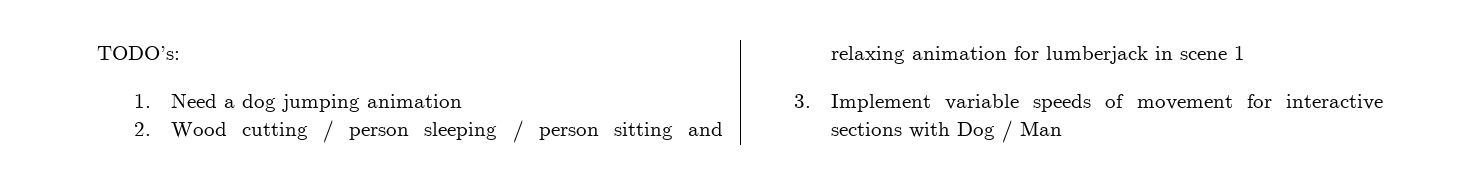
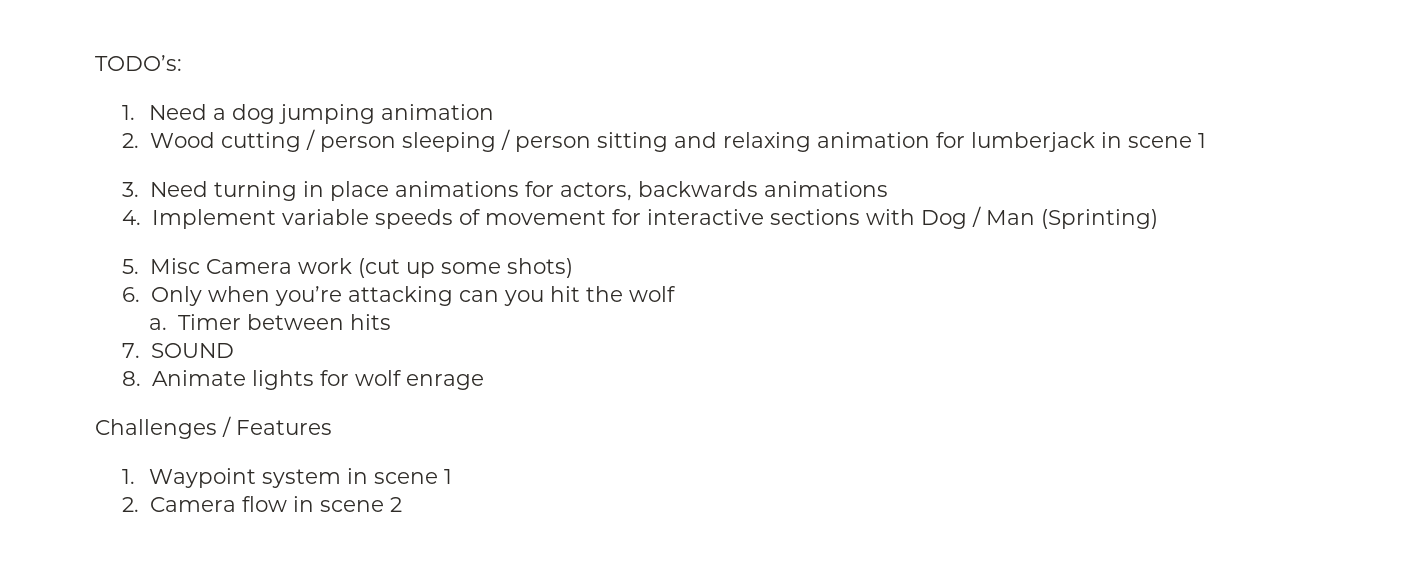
- 3. Implement variable speeds of movement for interactive sections with Dog / Man
+ 3. Need turning in place animations for actors, backwards animations
+ 4. Implement variable speeds of movement for interactive sections with Dog / Man (Sprinting)
+ 5. Misc Camera work (cut up some shots)
+ 6. Only when you’re attacking can you hit the wolf
+ a. Timer between hits
+ 7. SOUND
+ 8. Animate lights for wolf enrage
+ Challenges / Features
+ 1. Waypoint system in scene 1
+ 2. Camera flow in scene 2

